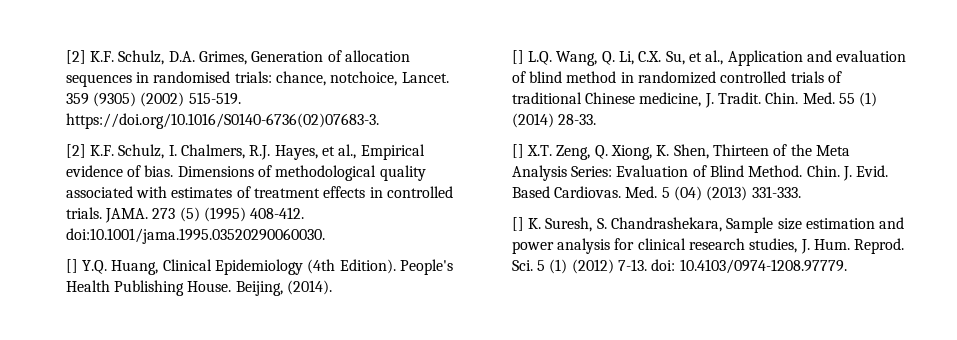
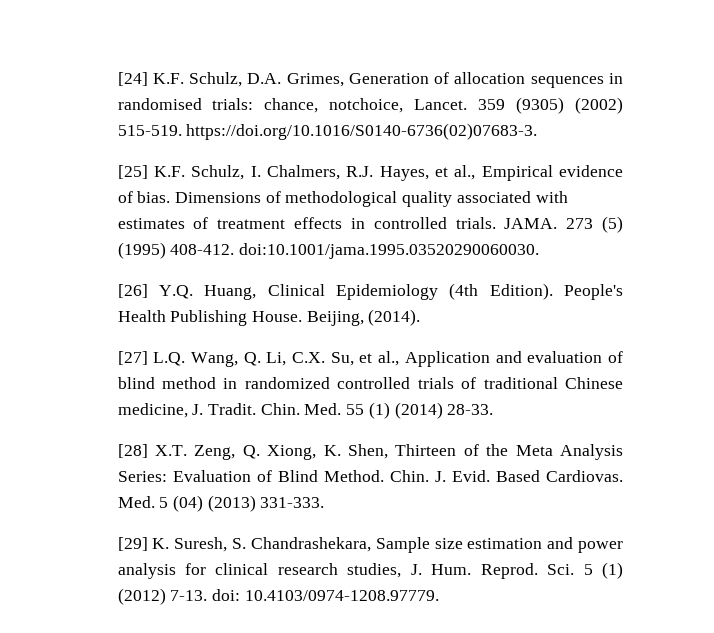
- [2] K.F. Schulz, D.A. Grimes, Generation of allocation sequences in randomised trials: chance, notchoice, Lancet.
+ [24] K.F. Schulz, D.A. Grimes, Generation of allocation sequences in randomised trials: chance, notchoice, Lancet.
- [2] K.F. Schulz, I. Chalmers, R.J. Hayes, et al., Empirical evidence of bias.
+ [25] K.F. Schulz, I. Chalmers, R.J. Hayes, et al., Empirical evidence of bias.
- [] Y.Q. Huang, Clinical Epidemiology (4th Edition).
+ [26] Y.Q. Huang, Clinical Epidemiology (4th Edition).
- [] L.Q. Wang, Q. Li, C.X. Su, et al., Application and evaluation of blind method in randomized controlled trials of traditional Chinese medicine, J. Tradit.
+ [27] L.Q. Wang, Q. Li, C.X. Su, et al., Application and evaluation of blind method in randomized controlled trials of traditional Chinese medicine, J. Tradit.
- [] X.T. Zeng, Q. Xiong, K. Shen, Thirteen of the Meta Analysis Series: Evaluation of Blind Method.
+ [28] X.T. Zeng, Q. Xiong, K. Shen, Thirteen of the Meta Analysis Series: Evaluation of Blind Method.
- [] K. Suresh, S. Chandrashekara, Sample size estimation and power analysis for clinical research studies, J. Hum. Reprod.
+ [29] K. Suresh, S. Chandrashekara, Sample size estimation and power analysis for clinical research studies, J. Hum. Reprod.

